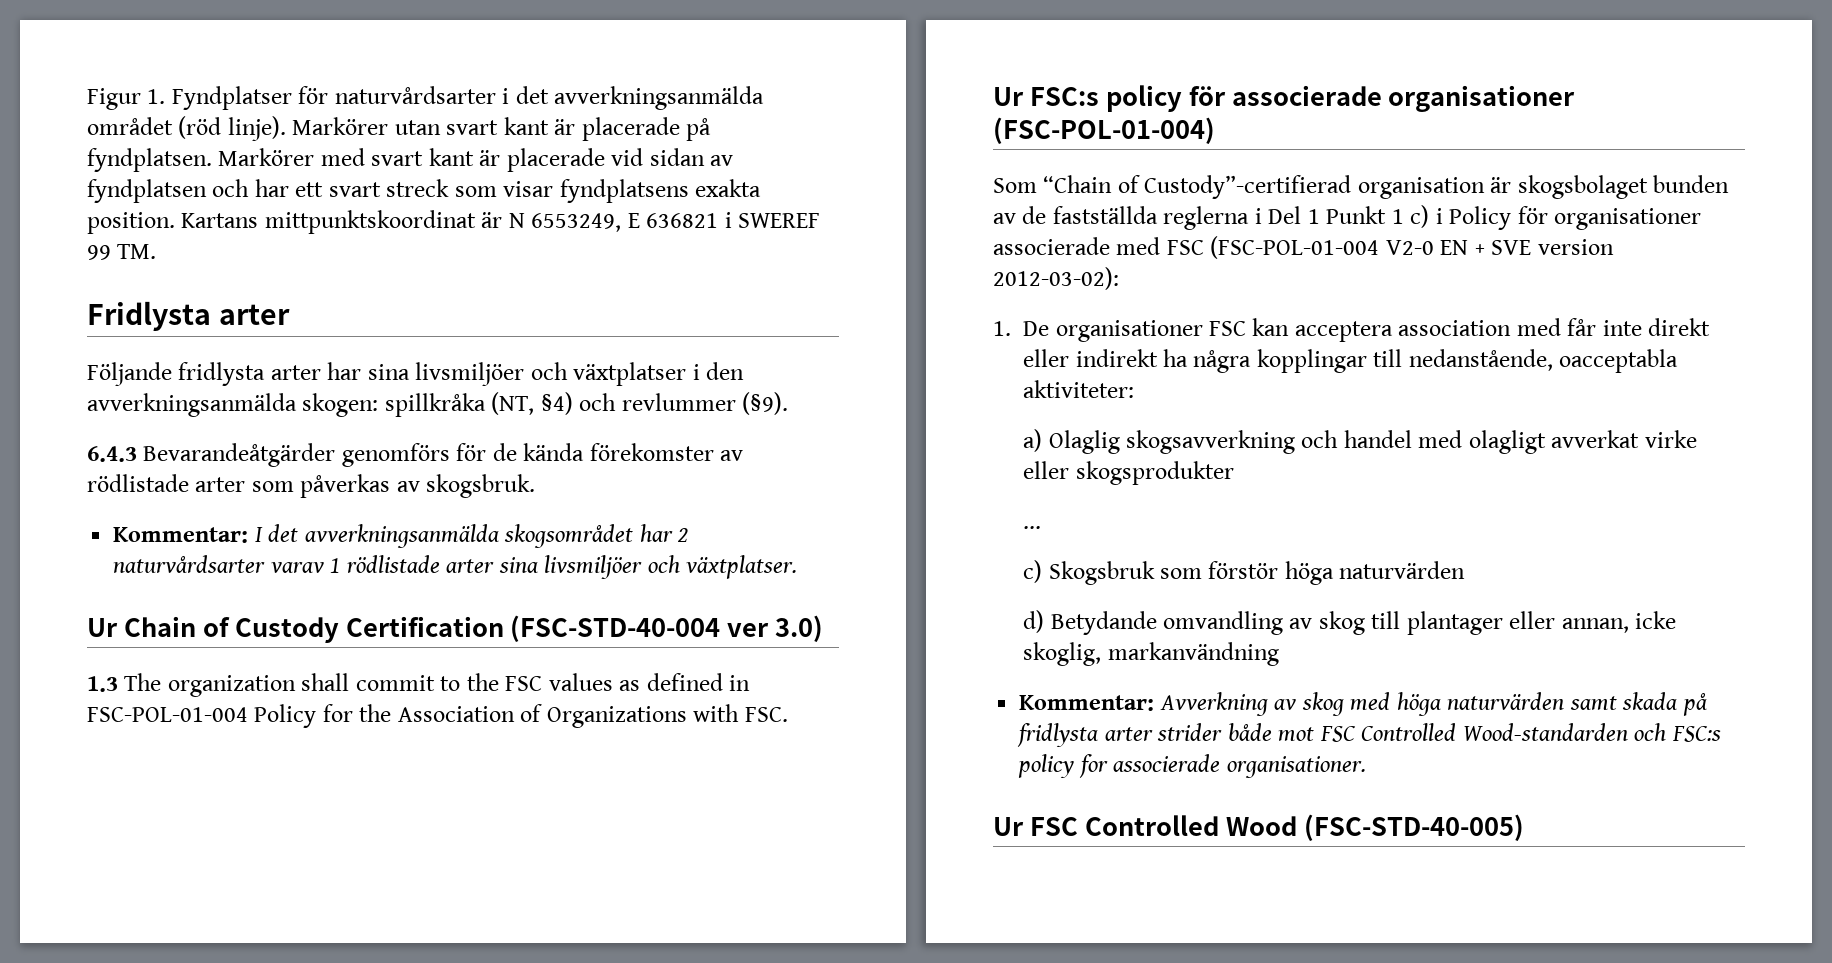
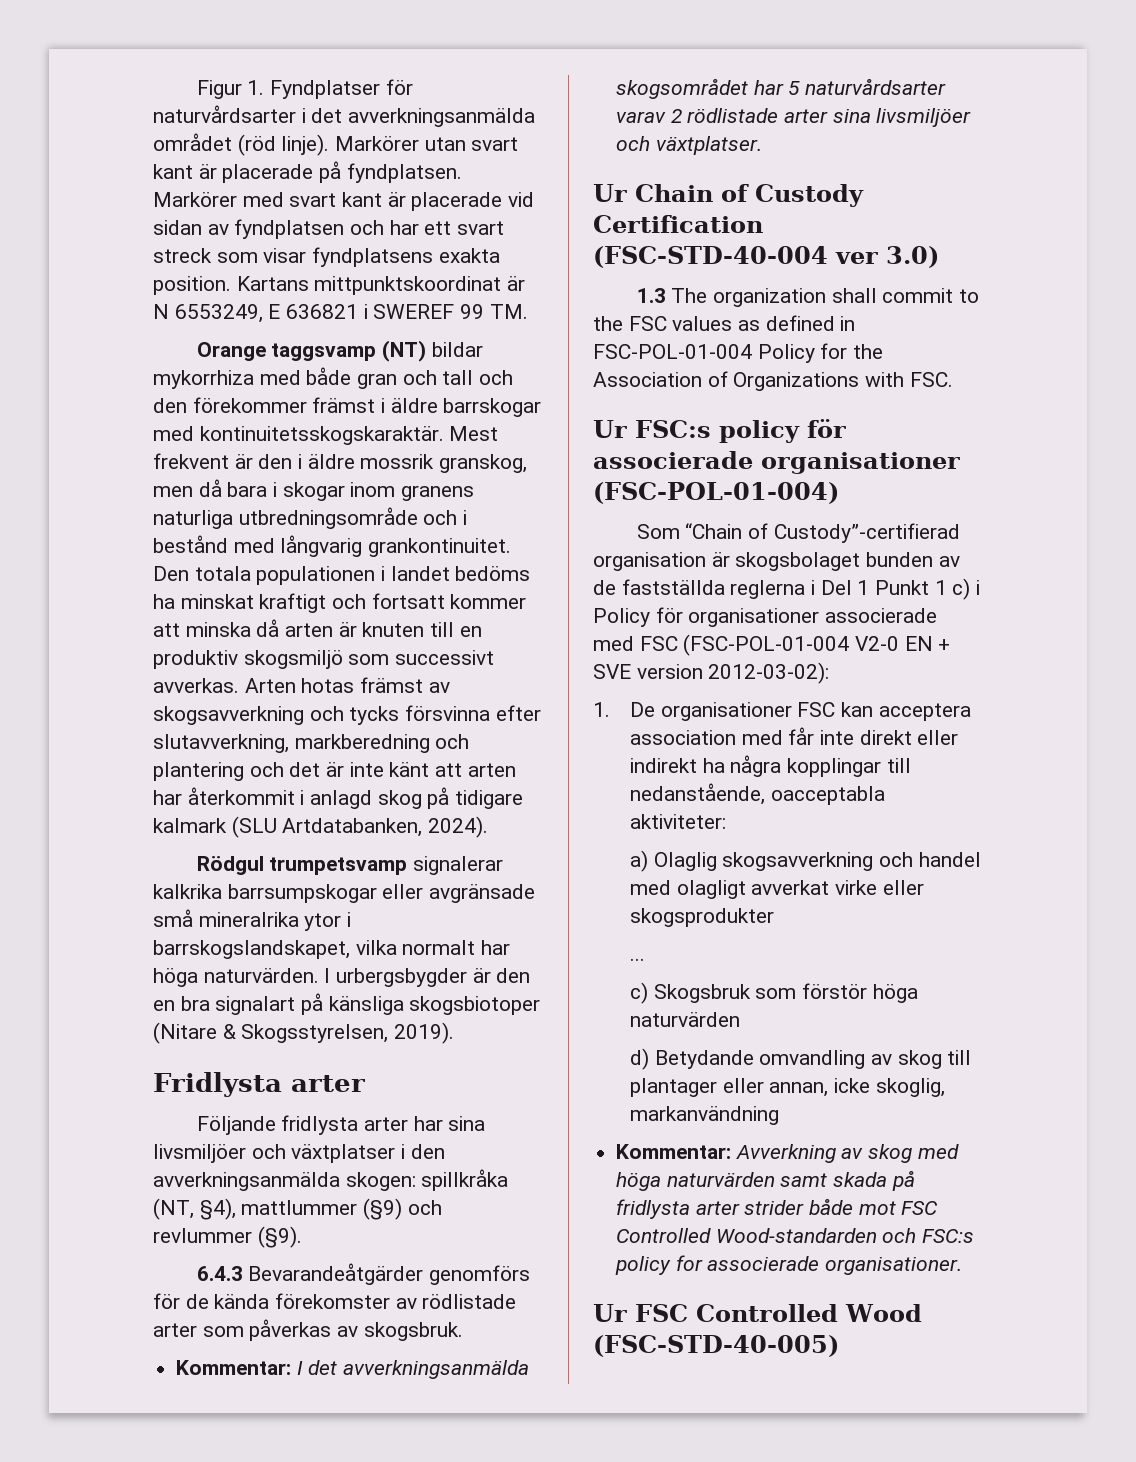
+ Orange taggsvamp (NT) bildar mykorrhiza med både gran och tall och den förekommer främst i äldre barrskogar med kontinuitetsskogskaraktär. Mest frekvent är den i äldre mossrik granskog, men då bara i skogar inom granens naturliga utbredningsområde och i bestånd med långvarig grankontinuitet. Den totala populationen i landet bedöms ha minskat kraftigt och fortsatt kommer att minska då arten är knuten till en produktiv skogsmiljö som successivt avverkas. Arten hotas främst av skogsavverkning och tycks försvinna efter slutavverkning, markberedning och plantering och det är inte känt att arten har återkommit i anlagd skog på tidigare kalmark (SLU Artdatabanken, 2024).
+ Rödgul trumpetsvamp signalerar kalkrika barrsumpskogar eller avgränsade små mineralrika ytor i barrskogslandskapet, vilka normalt har höga naturvärden. I urbergsbygder är den en bra signalart på känsliga skogsbiotoper (Nitare & Skogsstyrelsen, 2019).
- Följande fridlysta arter har sina livsmiljöer och växtplatser i den avverkningsanmälda skogen: spillkråka (NT, §4) och revlummer (§9).
+ Följande fridlysta arter har sina livsmiljöer och växtplatser i den avverkningsanmälda skogen: spillkråka (NT, §4), mattlummer (§9) och revlummer (§9).
- Kommentar: I det avverkningsanmälda skogsområdet har 2 naturvårdsarter varav 1 rödlistade arter sina livsmiljöer och växtplatser.
+ Kommentar: I det avverkningsanmälda skogsområdet har 5 naturvårdsarter varav 2 rödlistade arter sina livsmiljöer och växtplatser.

